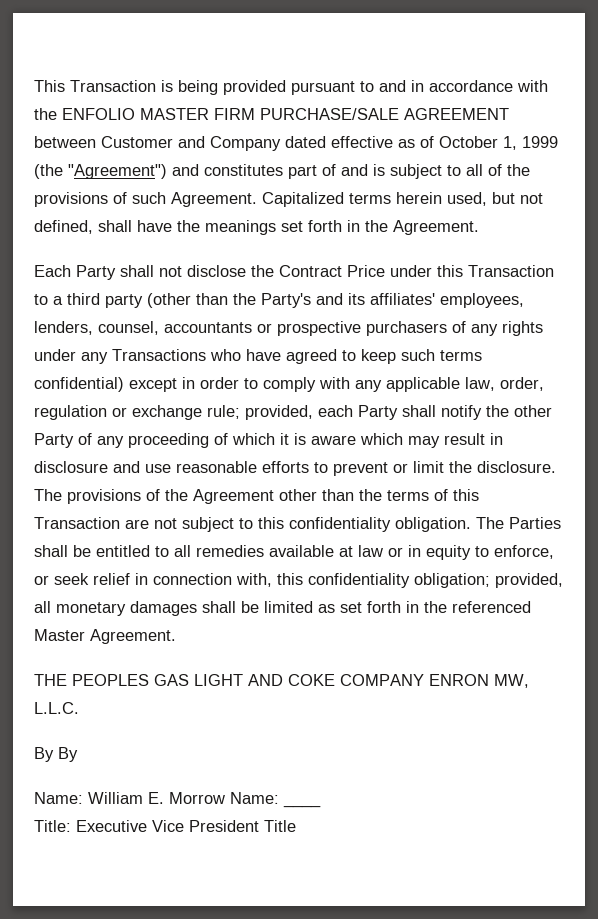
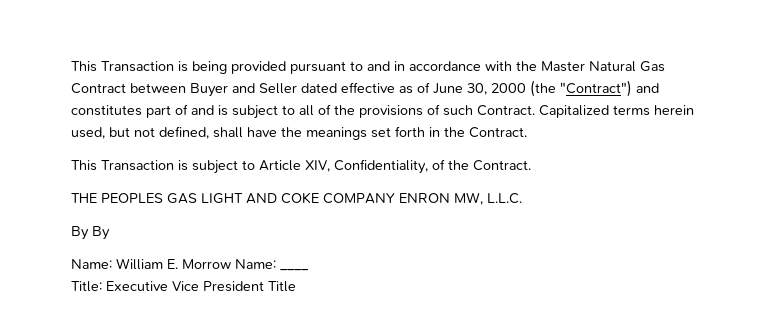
- This Transaction is being provided pursuant to and in accordance with the ENFOLIO MASTER FIRM PURCHASE/SALE AGREEMENT between Customer and Company dated effective as of October 1, 1999 (the "Agreement") and constitutes part of and is subject to all of the provisions of such Agreement.
+ This Transaction is being provided pursuant to and in accordance with the Master Natural Gas Contract between Buyer and Seller dated effective as of June 30, 2000 (the "Contract") and constitutes part of and is subject to all of the provisions of such Contract.
- Capitalized terms herein used, but not defined, shall have the meanings set forth in the Agreement.
- Each Party shall not disclose the Contract Price under this Transaction to a third party (other than the Party's and its affiliates' employees, lenders, counsel, accountants or prospective purchasers of any rights under any Transactions who have agreed to keep such terms confidential) except in order to comply with any applicable law, order, regulation or exchange rule; provided, each Party shall notify the other Party of any proceeding of which it is aware which may result in disclosure and use reasonable efforts to prevent or limit the disclosure. The provisions of the Agreement other than the terms of this Transaction are not subject to this confidentiality obligation. The Parties shall be entitled to all remedies available at law or in equity to enforce, or seek relief in connection with, this confidentiality obligation; provided, all monetary damages shall be limited as set forth in the referenced Master Agreement.
+ Capitalized terms herein used, but not defined, shall have the meanings set forth in the Contract.
+ This Transaction is subject to Article XIV, Confidentiality, of the Contract.

